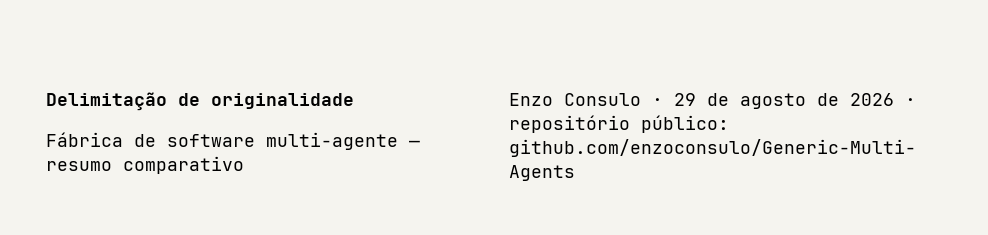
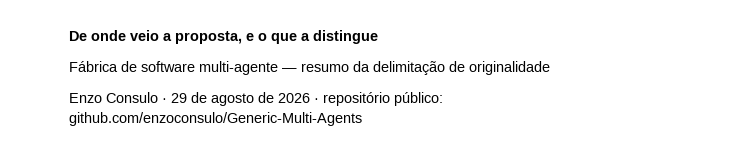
- Delimitação de originalidade
+ De onde veio a proposta, e o que a distingue
- Fábrica de software multi-agente — resumo comparativo
+ Fábrica de software multi-agente — resumo da delimitação de originalidade

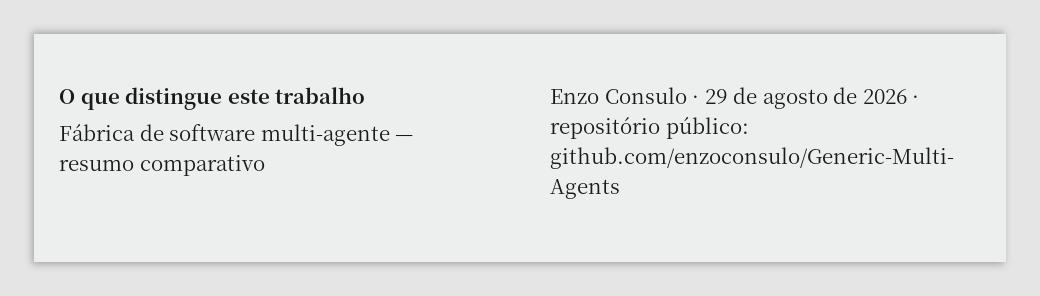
- De onde veio a proposta, e o que a distingue
+ O que distingue este trabalho
- Fábrica de software multi-agente — resumo da delimitação de originalidade
+ Fábrica de software multi-agente — resumo comparativo

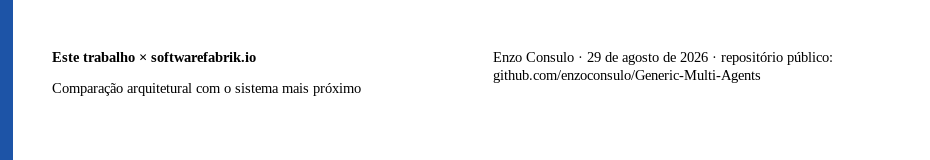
- O que distingue este trabalho
- Fábrica de software multi-agente — resumo comparativo
+ Este trabalho × softwarefabrik.io
+ Comparação arquitetural com o sistema mais próximo

